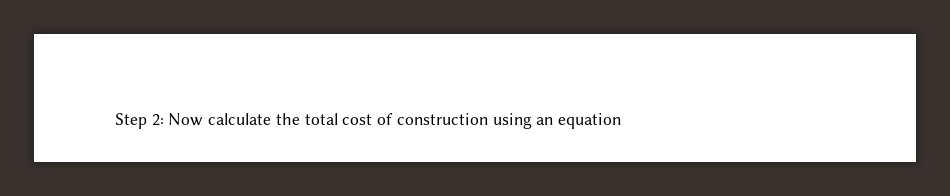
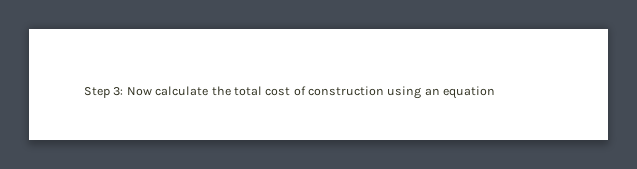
- Step 2: Now calculate the total cost of construction using an equation
+ Step 3: Now calculate the total cost of construction using an equation

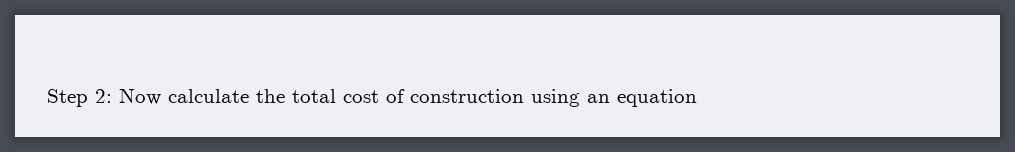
- Step 3: Now calculate the total cost of construction using an equation
+ Step 2: Now calculate the total cost of construction using an equation

